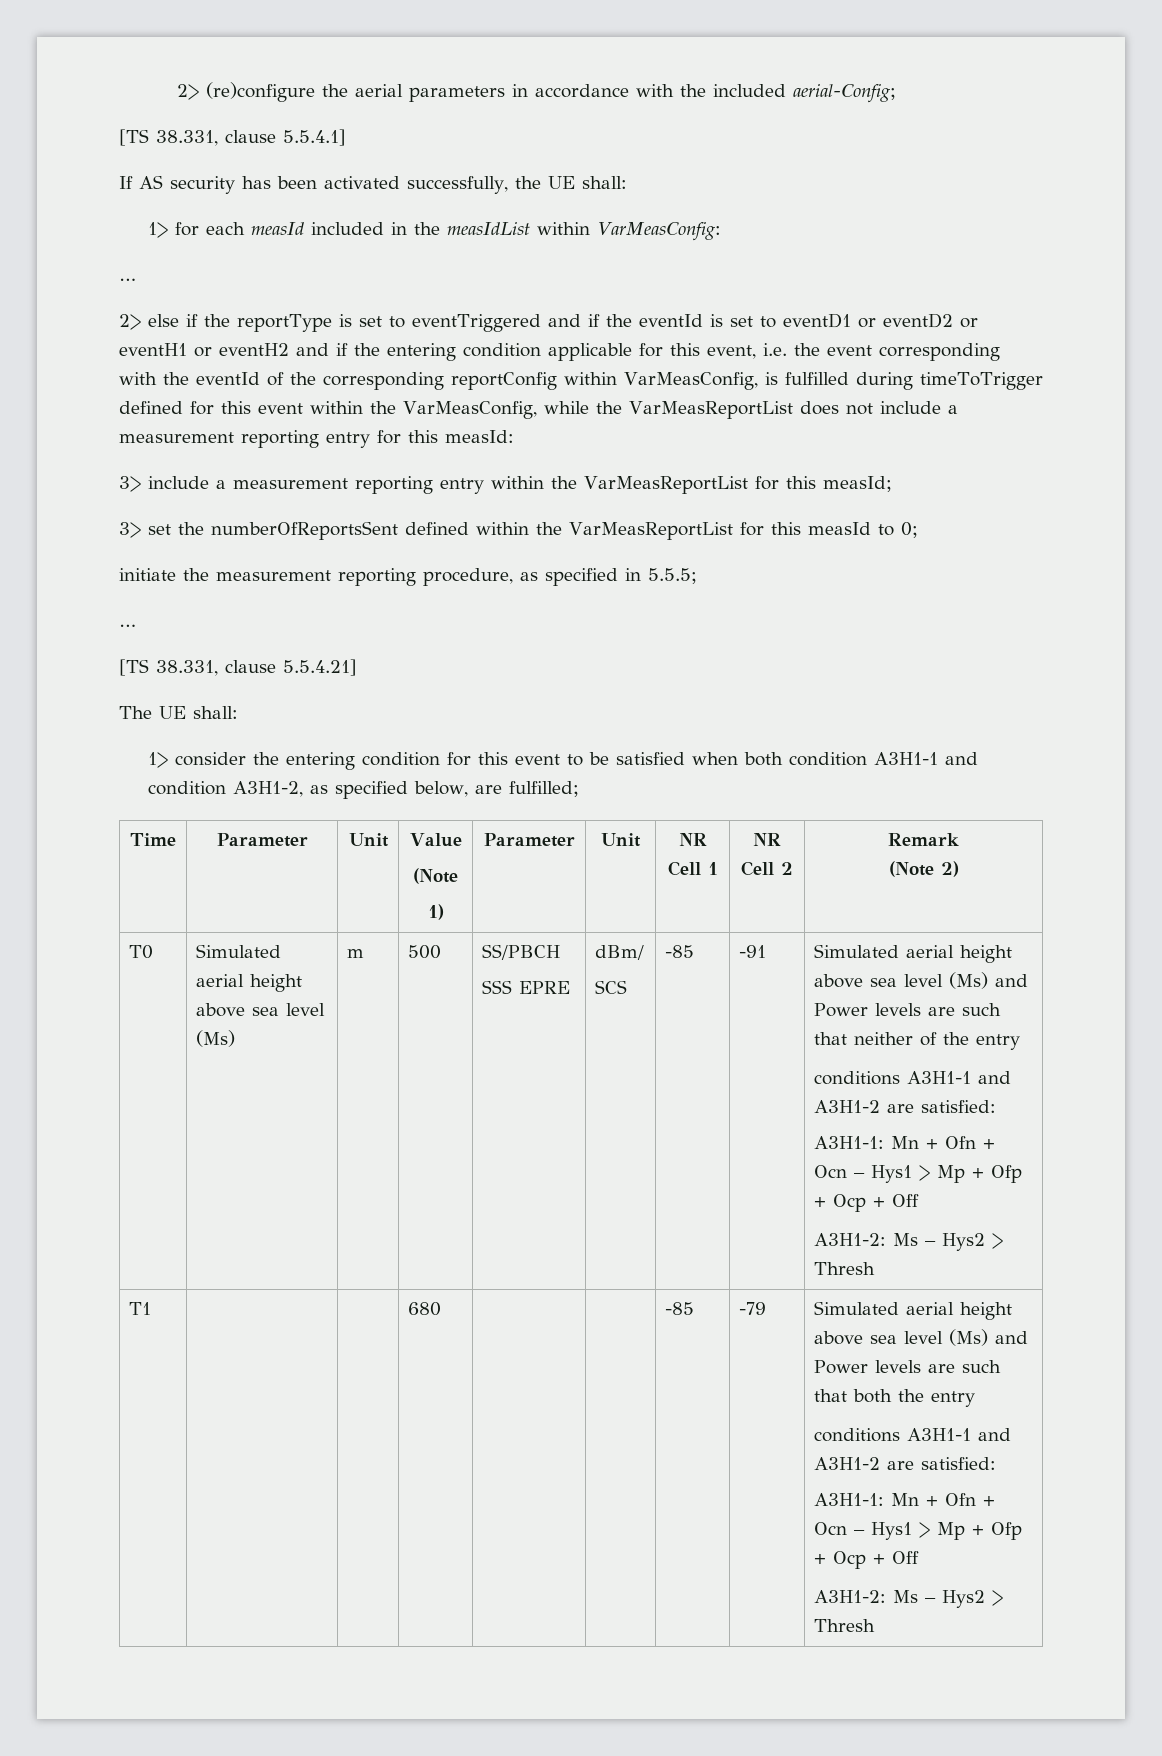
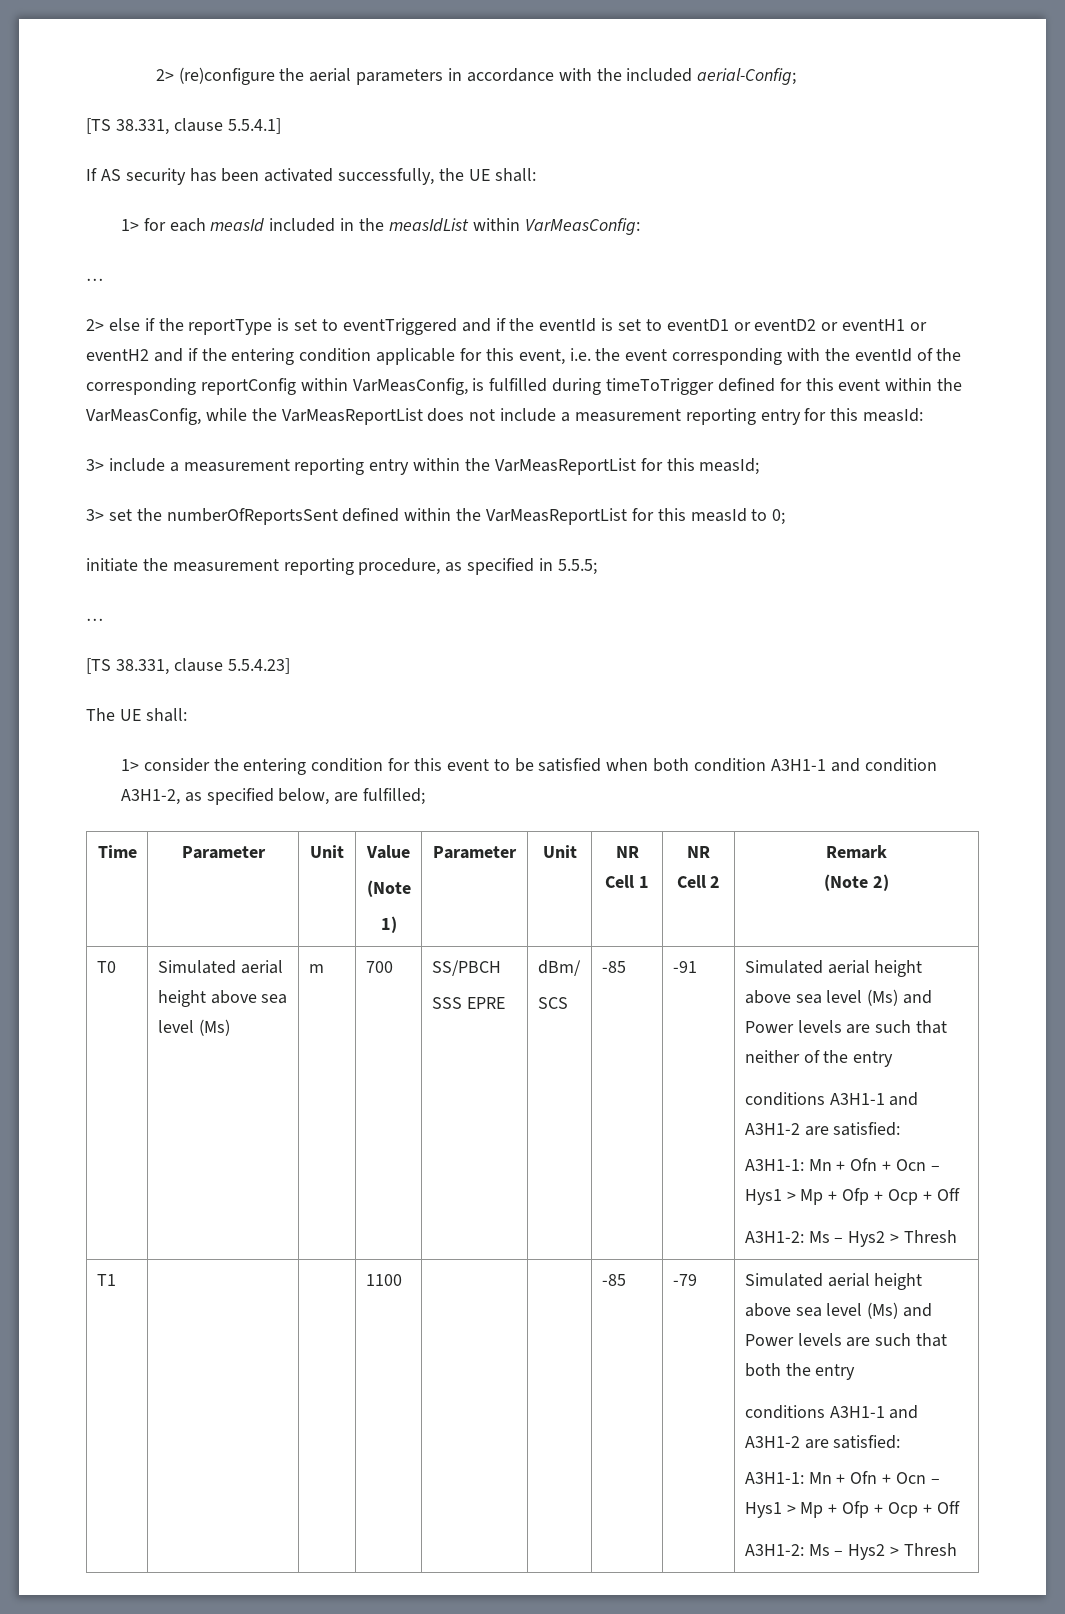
- [TS 38.331, clause 5.5.4.21]
+ [TS 38.331, clause 5.5.4.23]
- 500
+ 700
- 680
+ 1100

